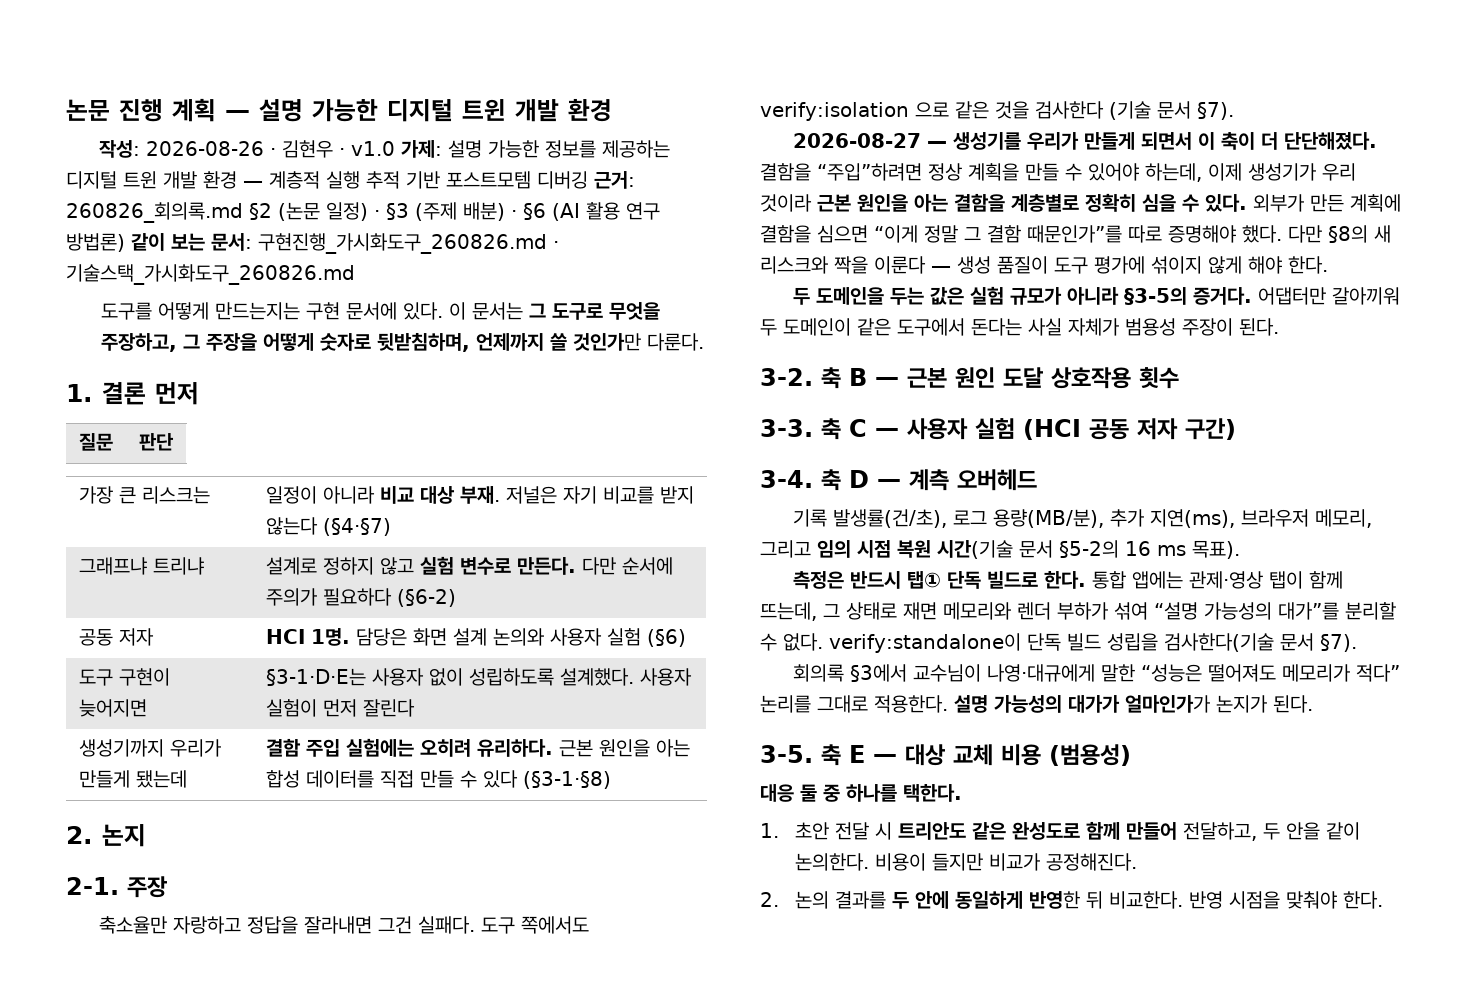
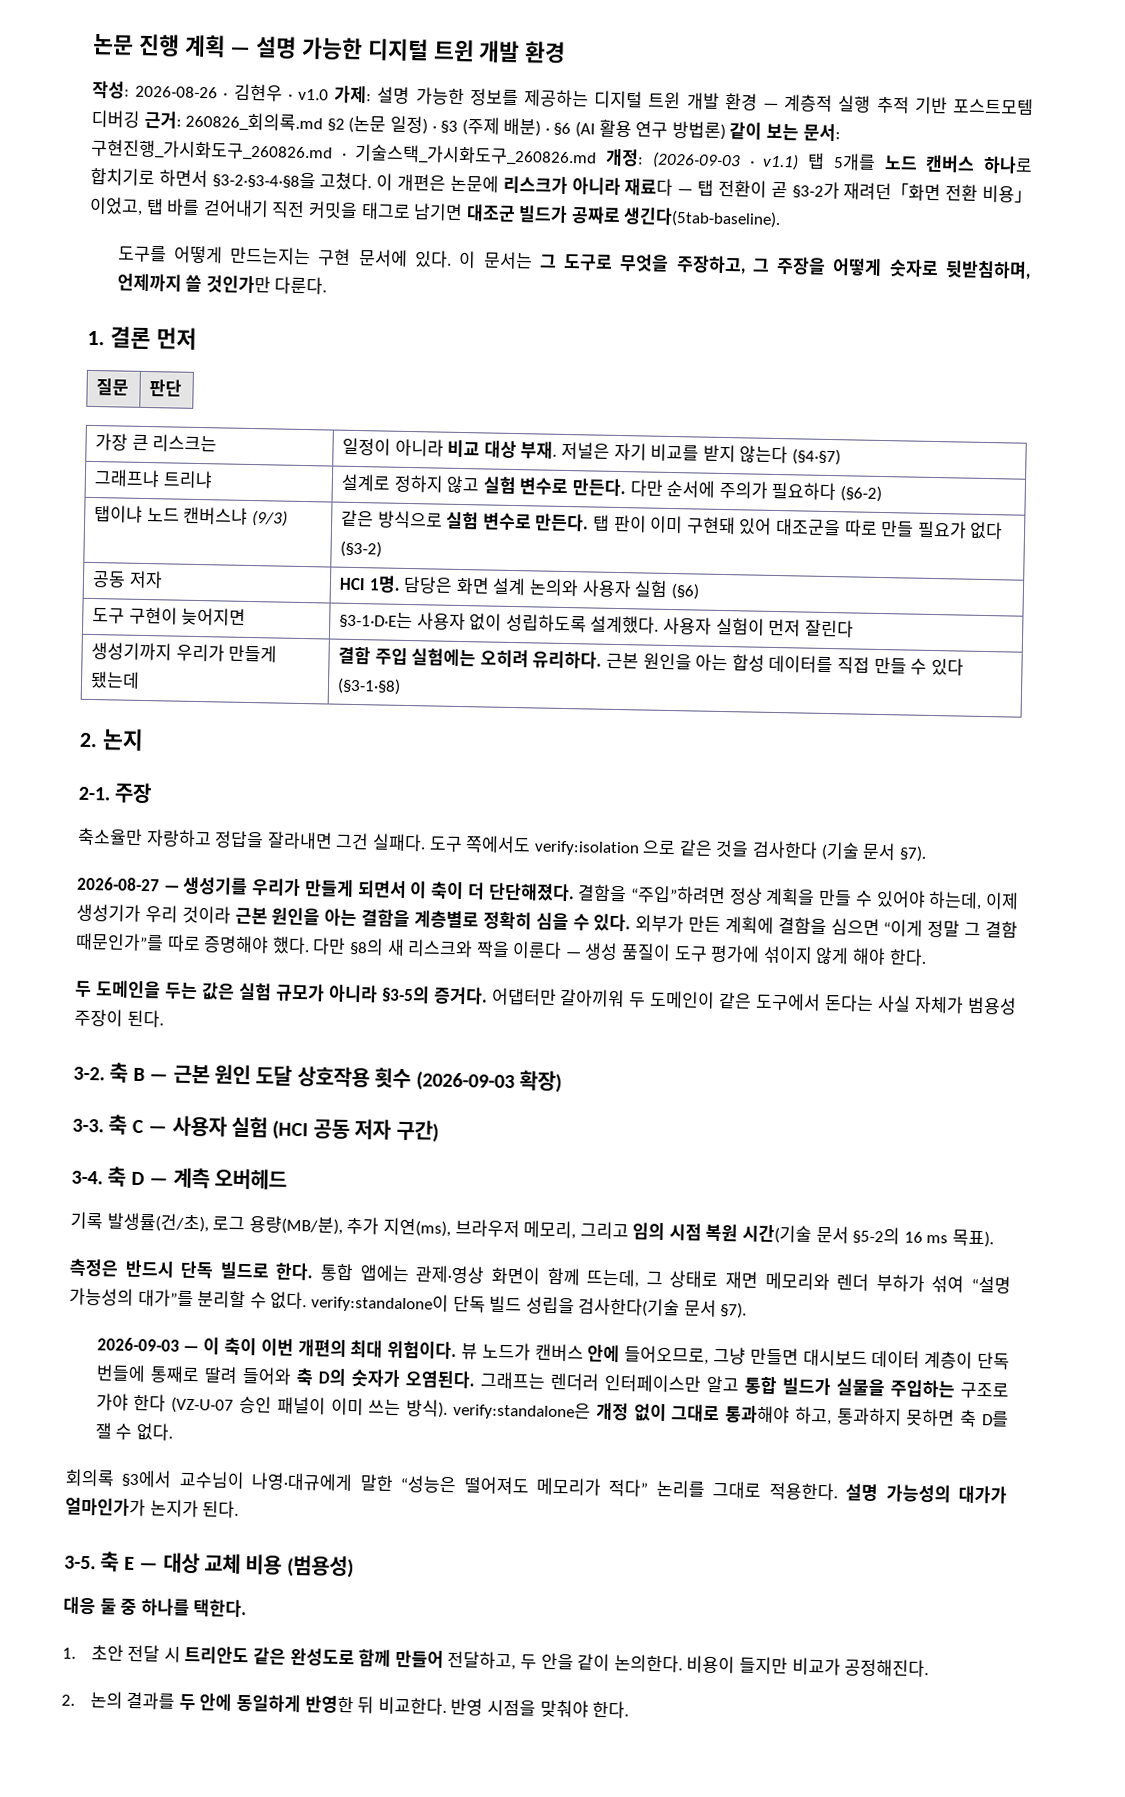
- 작성: 2026-08-26 · 김현우 · v1.0 가제: 설명 가능한 정보를 제공하는 디지털 트윈 개발 환경 — 계층적 실행 추적 기반 포스트모템 디버깅 근거: 260826_회의록.md §2 (논문 일정) · §3 (주제 배분) · §6 (AI 활용 연구 방법론) 같이 보는 문서: 구현진행_가시화도구_260826.md · 기술스택_가시화도구_260826.md
+ 작성: 2026-08-26 · 김현우 · v1.0 가제: 설명 가능한 정보를 제공하는 디지털 트윈 개발 환경 — 계층적 실행 추적 기반 포스트모템 디버깅 근거: 260826_회의록.md §2 (논문 일정) · §3 (주제 배분) · §6 (AI 활용 연구 방법론) 같이 보는 문서: 구현진행_가시화도구_260826.md · 기술스택_가시화도구_260826.md 개정: (2026-09-03 · v1.1) 탭 5개를 노드 캔버스 하나로 합치기로 하면서 §3-2·§3-4·§8을 고쳤다. 이 개편은 논문에 리스크가 아니라 재료다 — 탭 전환이 곧 §3-2가 재려던「화면 전환 비용」이었고, 탭 바를 걷어내기 직전 커밋을 태그로 남기면 대조군 빌드가 공짜로 생긴다(5tab-baseline).
+ 탭이냐 노드 캔버스냐 (9/3) | 같은 방식으로 실험 변수로 만든다. 탭 판이 이미 구현돼 있어 대조군을 따로 만들 필요가 없다 (§3-2)
- 축 B — 근본 원인 도달 상호작용 횟수
+ 축 B — 근본 원인 도달 상호작용 횟수 (2026-09-03 확장)
- 측정은 반드시 탭① 단독 빌드로 한다.
+ 측정은 반드시 단독 빌드로 한다.
- 통합 앱에는 관제·영상 탭이 함께 뜨는데, 그 상태로 재면 메모리와 렌더 부하가 섞여 “설명 가능성의 대가”를 분리할 수 없다. verify:standalone이 단독 빌드 성립을 검사한다(기술 문서 §7).
+ 통합 앱에는 관제·영상 화면이 함께 뜨는데, 그 상태로 재면 메모리와 렌더 부하가 섞여 “설명 가능성의 대가”를 분리할 수 없다. verify:standalone이 단독 빌드 성립을 검사한다(기술 문서 §7).
+ 2026-09-03 — 이 축이 이번 개편의 최대 위험이다. 뷰 노드가 캔버스 안에 들어오므로, 그냥 만들면 대시보드 데이터 계층이 단독 번들에 통째로 딸려 들어와 축 D의 숫자가 오염된다. 그래프는 렌더러 인터페이스만 알고 통합 빌드가 실물을 주입하는 구조로 가야 한다 (VZ-U-07 승인 패널이 이미 쓰는 방식). verify:standalone은 개정 없이 그대로 통과해야 하고, 통과하지 못하면 축 D를 잴 수 없다.

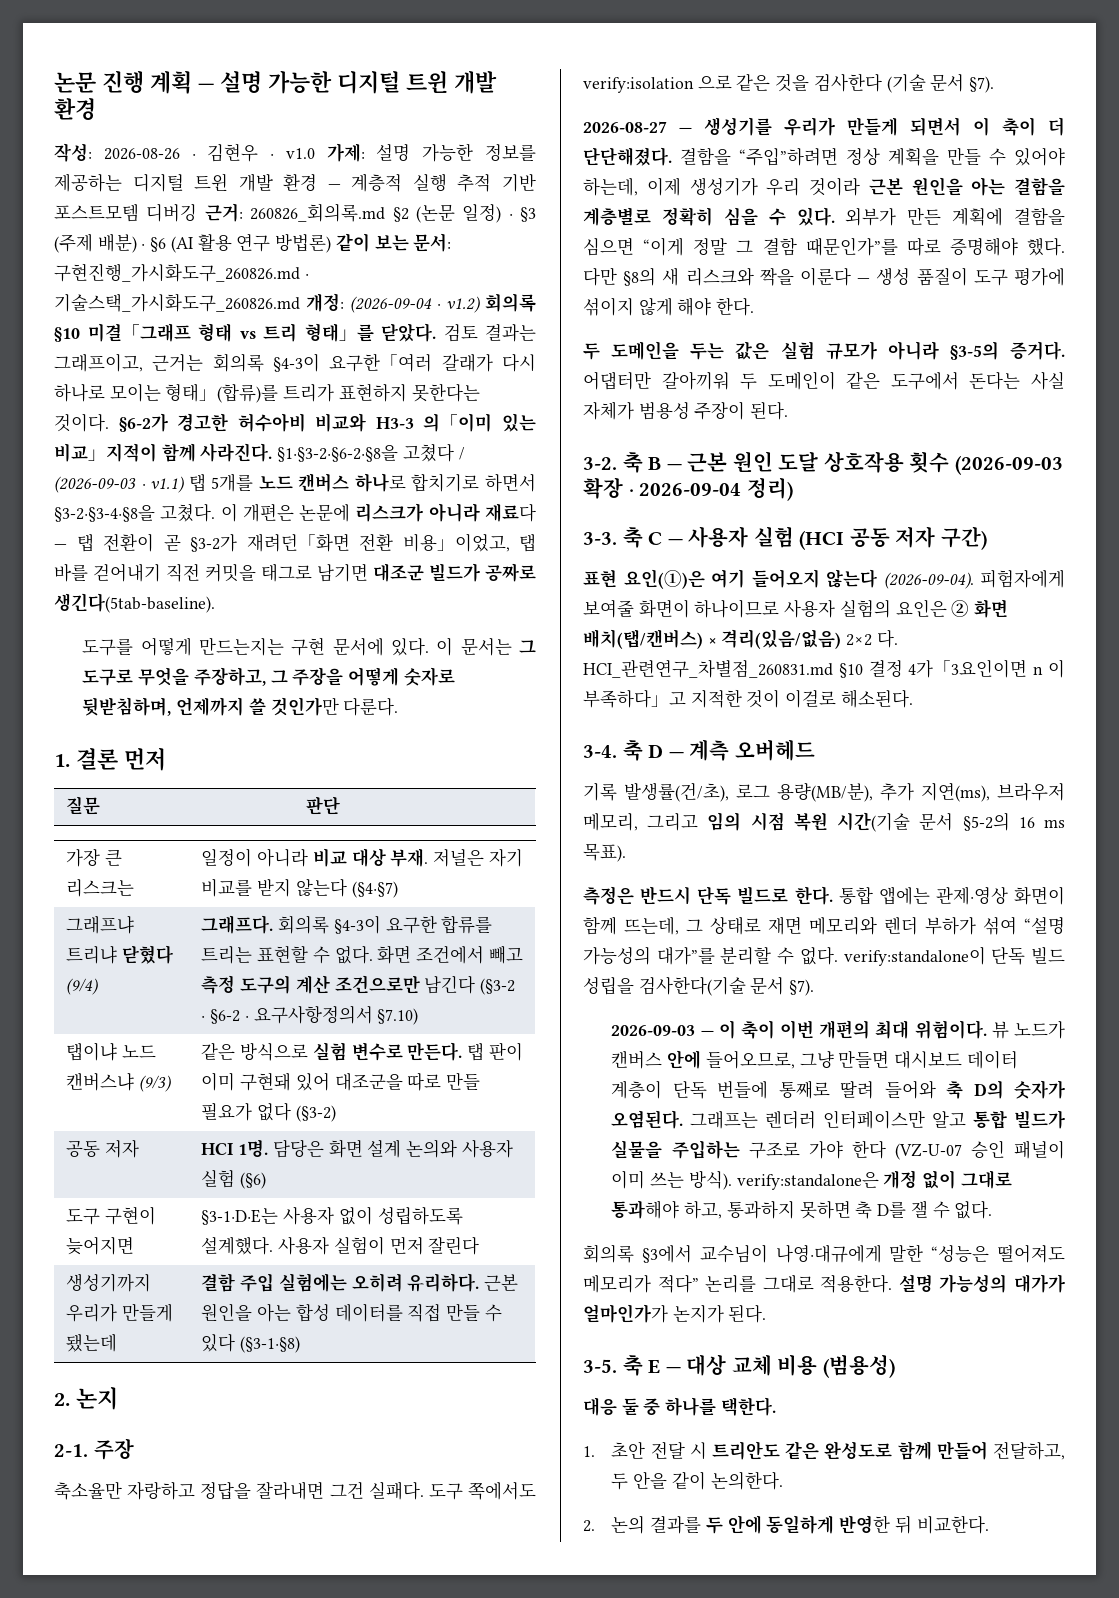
- 작성: 2026-08-26 · 김현우 · v1.0 가제: 설명 가능한 정보를 제공하는 디지털 트윈 개발 환경 — 계층적 실행 추적 기반 포스트모템 디버깅 근거: 260826_회의록.md §2 (논문 일정) · §3 (주제 배분) · §6 (AI 활용 연구 방법론) 같이 보는 문서: 구현진행_가시화도구_260826.md · 기술스택_가시화도구_260826.md 개정: (2026-09-03 · v1.1) 탭 5개를 노드 캔버스 하나로 합치기로 하면서 §3-2·§3-4·§8을 고쳤다.
+ 작성: 2026-08-26 · 김현우 · v1.0 가제: 설명 가능한 정보를 제공하는 디지털 트윈 개발 환경 — 계층적 실행 추적 기반 포스트모템 디버깅 근거: 260826_회의록.md §2 (논문 일정) · §3 (주제 배분) · §6 (AI 활용 연구 방법론) 같이 보는 문서: 구현진행_가시화도구_260826.md · 기술스택_가시화도구_260826.md 개정: (2026-09-04 · v1.2) 회의록 §10 미결「그래프 형태 vs 트리 형태」를 닫았다. 검토 결과는 그래프이고, 근거는 회의록 §4-3이 요구한「여러 갈래가 다시 하나로 모이는 형태」(합류)를 트리가 표현하지 못한다는 것이다. §6-2가 경고한 허수아비 비교와 H3-3 의「이미 있는 비교」지적이 함께 사라진다. §1·§3-2·§6-2·§8을 고쳤다 / (2026-09-03 · v1.1) 탭 5개를 노드 캔버스 하나로 합치기로 하면서 §3-2·§3-4·§8을 고쳤다.
- 그래프냐 트리냐 | 설계로 정하지 않고 실험 변수로 만든다. 다만 순서에 주의가 필요하다 (§6-2)
+ 그래프냐 트리냐 닫혔다 (9/4) | 그래프다. 회의록 §4-3이 요구한 합류를 트리는 표현할 수 없다. 화면 조건에서 빼고 측정 도구의 계산 조건으로만 남긴다 (§3-2 · §6-2 · 요구사항정의서 §7.10)
- 축 B — 근본 원인 도달 상호작용 횟수 (2026-09-03 확장)
+ 축 B — 근본 원인 도달 상호작용 횟수 (2026-09-03 확장 · 2026-09-04 정리)
+ 표현 요인(①)은 여기 들어오지 않는다 (2026-09-04). 피험자에게 보여줄 화면이 하나이므로 사용자 실험의 요인은 ② 화면 배치(탭/캔버스) × 격리(있음/없음) 2×2 다. HCI_관련연구_차별점_260831.md §10 결정 4가「3요인이면 n 이 부족하다」고 지적한 것이 이걸로 해소된다.
- 비용이 들지만 비교가 공정해진다.
- 반영 시점을 맞춰야 한다.

